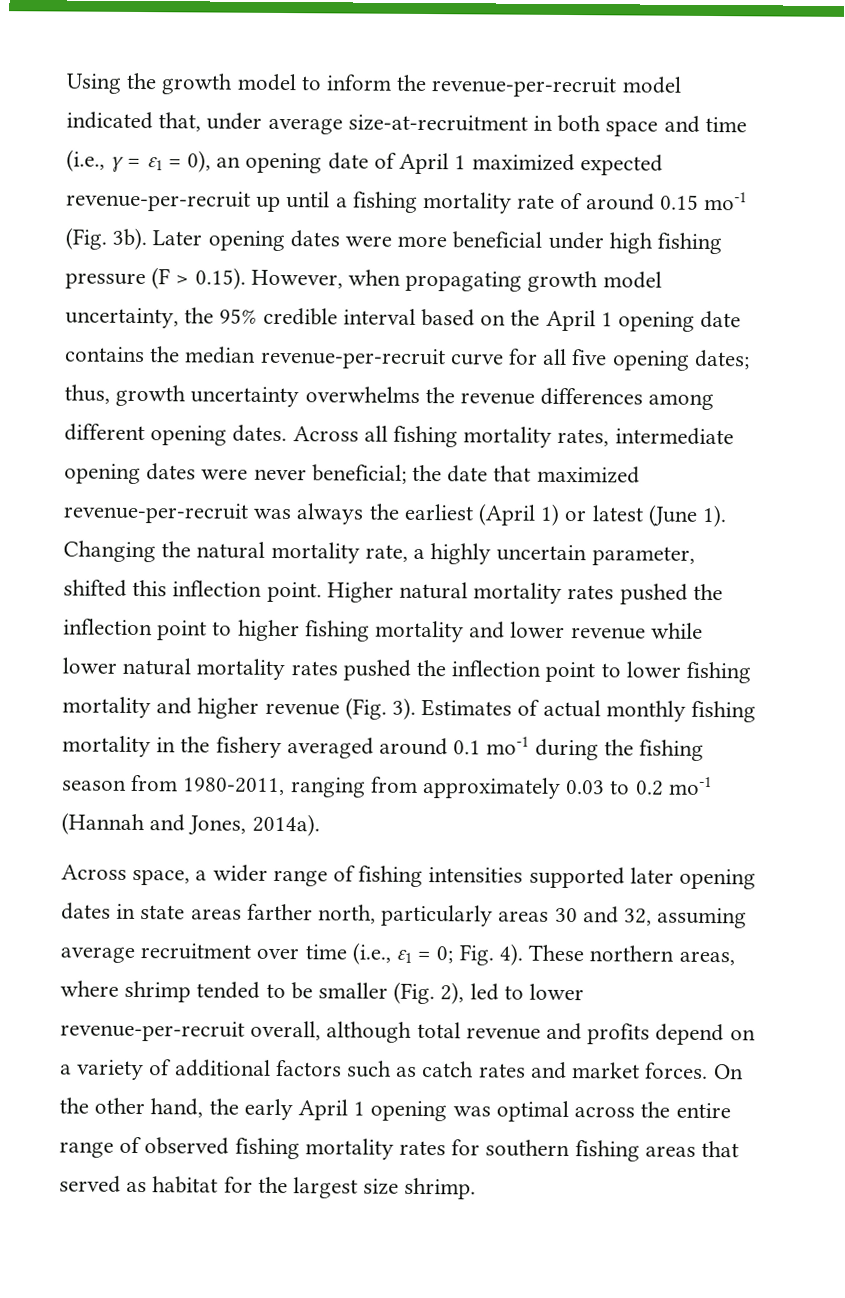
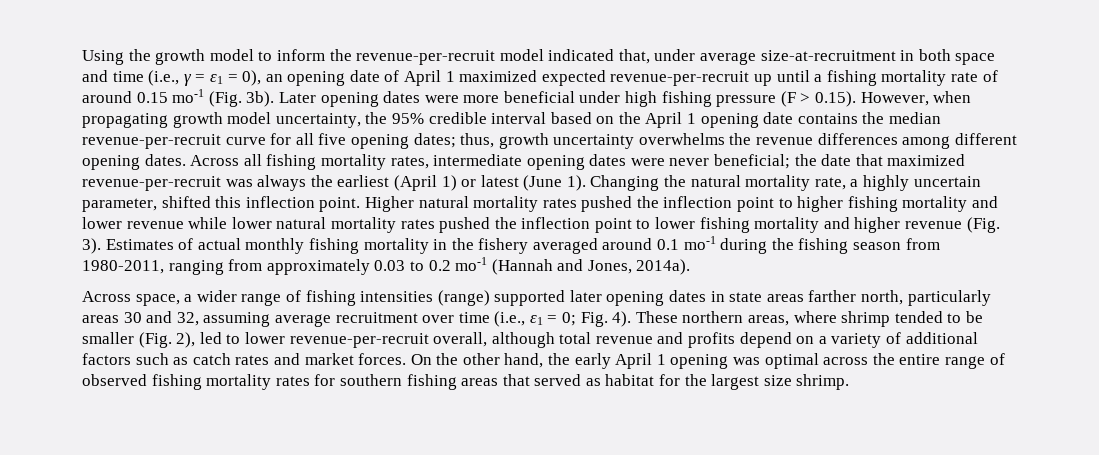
- Across space, a wider range of fishing intensities supported later opening dates in state areas farther north, particularly areas 30 and 32, assuming average recruitment over time (i.e., ε1 = 0; Fig. 4).
+ Across space, a wider range of fishing intensities (range) supported later opening dates in state areas farther north, particularly areas 30 and 32, assuming average recruitment over time (i.e., ε1 = 0; Fig. 4).

